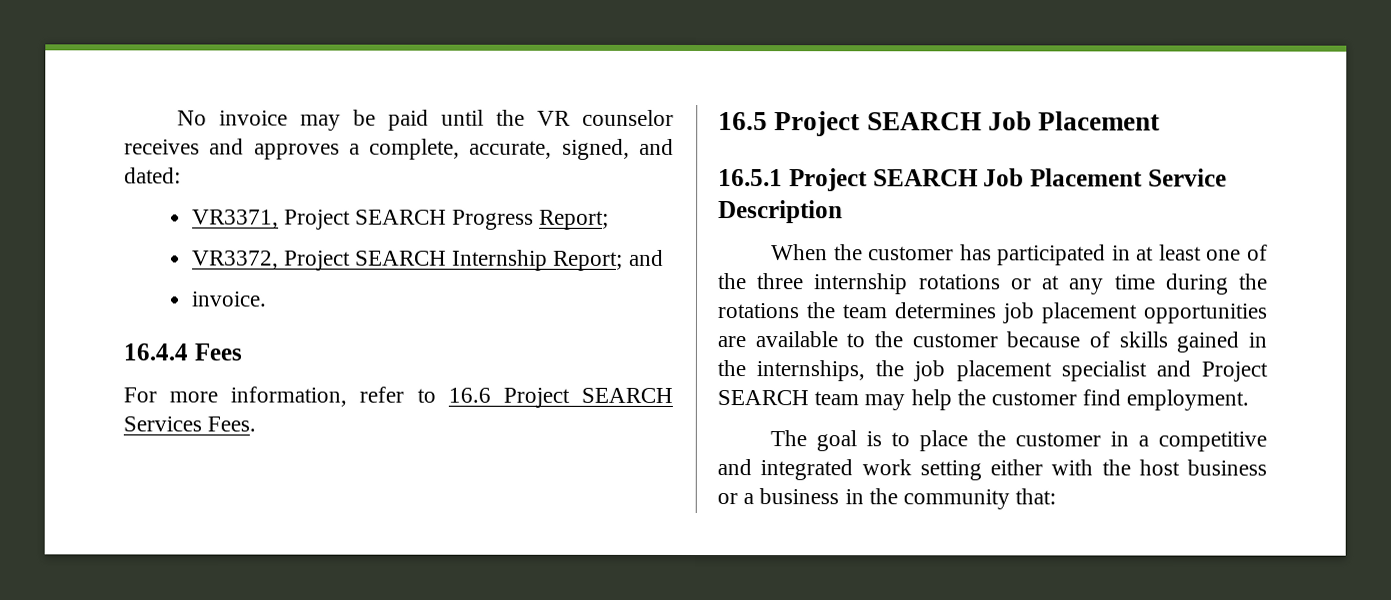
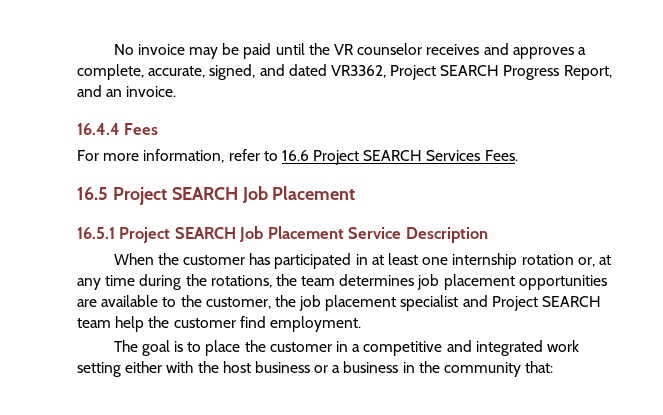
- No invoice may be paid until the VR counselor receives and approves a complete, accurate, signed, and dated:
- VR3371, Project SEARCH Progress Report;
- VR3372, Project SEARCH Internship Report; and
- invoice.
+ No invoice may be paid until the VR counselor receives and approves a complete, accurate, signed, and dated VR3362, Project SEARCH Progress Report, and an invoice.
- When the customer has participated in at least one of the three internship rotations or at any time during the rotations the team determines job placement opportunities are available to the customer because of skills gained in the internships, the job placement specialist and Project SEARCH team may help the customer find employment.
+ When the customer has participated in at least one internship rotation or, at any time during the rotations, the team determines job placement opportunities are available to the customer, the job placement specialist and Project SEARCH team help the customer find employment.

